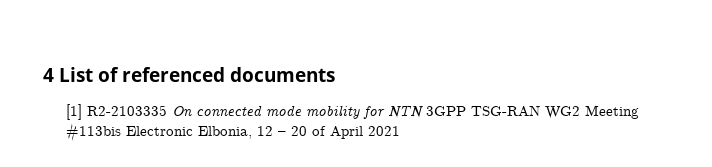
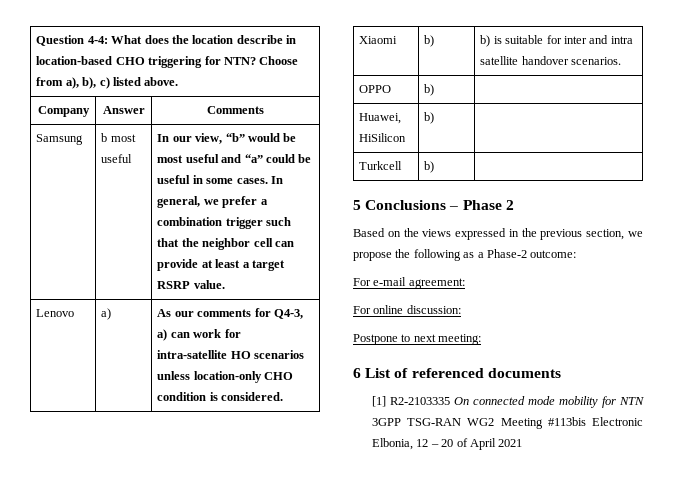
- 4 List of referenced documents
+ Question 4-4: What does the location describe in location-based CHO triggering for NTN? Choose from a), b), c) listed above.
+ Company | Answer | Comments
+ Samsung | b most useful | In our view, “b” would be most useful and “a” could be useful in some cases. In general, we prefer a combination trigger such that the neighbor cell can provide at least a target RSRP value.
+ Lenovo | a) | As our comments for Q4-3, a) can work for intra-satellite HO scenarios unless location-only CHO condition is considered.
+ Xiaomi | b) | b) is suitable for inter and intra satellite handover scenarios.
+ OPPO | b) |
+ Huawei, HiSilicon | b) |
+ Turkcell | b) |
+ 5 Conclusions – Phase 2
+ Based on the views expressed in the previous section, we propose the following as a Phase-2 outcome:
+ For e-mail agreement:
+ For online discussion:
+ Postpone to next meeting:
+ 6 List of referenced documents

